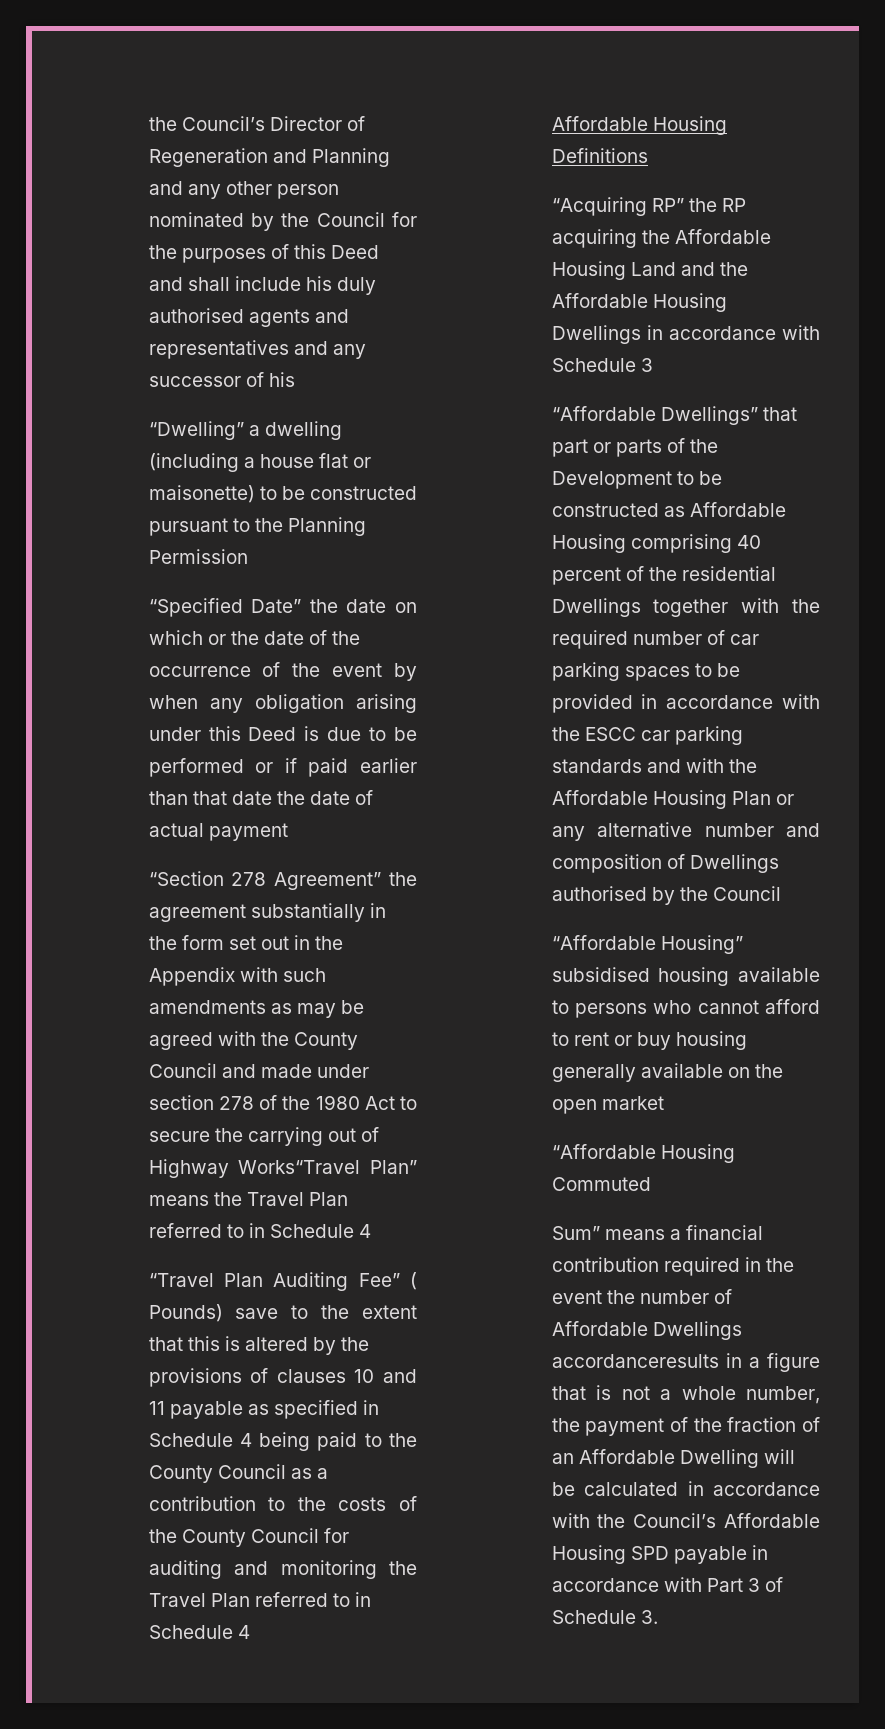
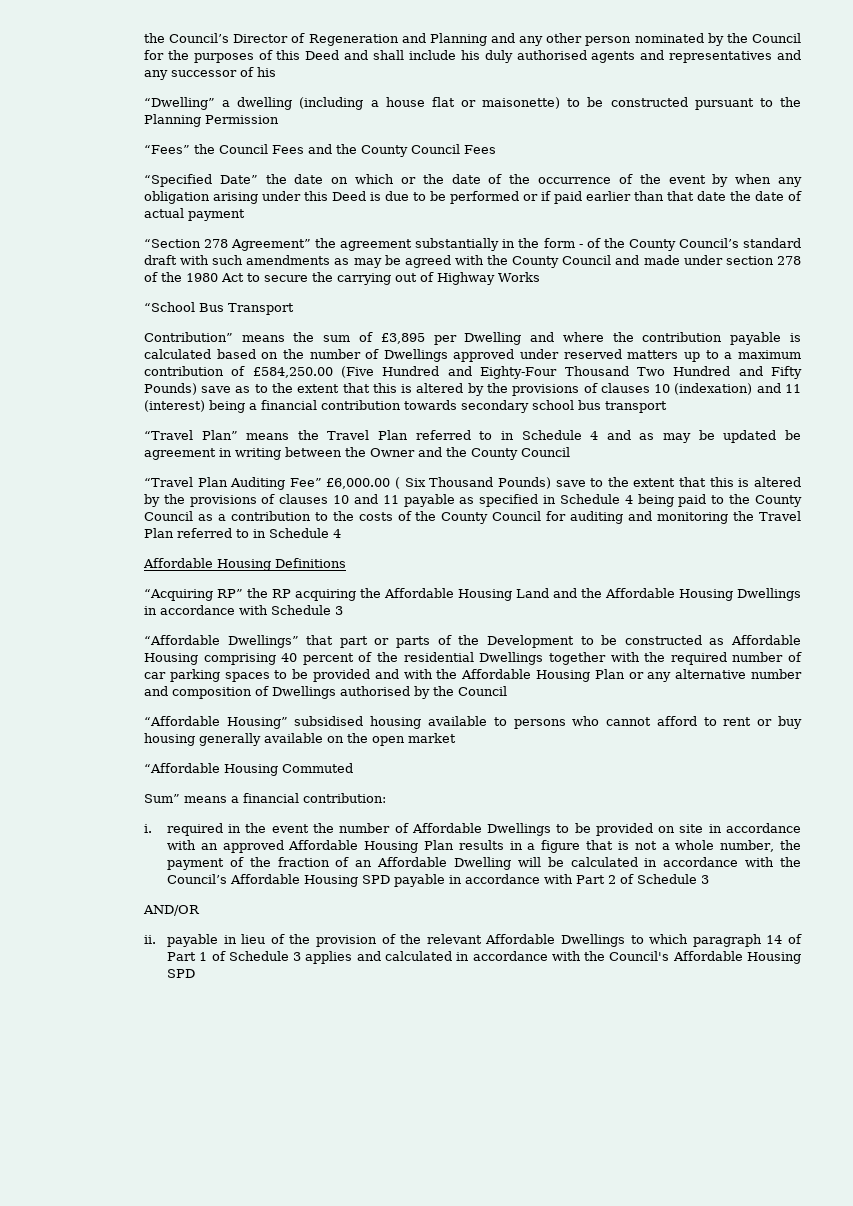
+ “Fees” the Council Fees and the County Council Fees
- “Section 278 Agreement” the agreement substantially in the form set out in the Appendix with such amendments as may be agreed with the County Council and made under section 278 of the 1980 Act to secure the carrying out of Highway Works“Travel Plan” means the Travel Plan referred to in Schedule 4
+ “Section 278 Agreement” the agreement substantially in the form - of the County Council’s standard draft with such amendments as may be agreed with the County Council and made under section 278 of the 1980 Act to secure the carrying out of Highway Works
+ “School Bus Transport
+ Contribution” means the sum of £3,895 per Dwelling and where the contribution payable is calculated based on the number of Dwellings approved under reserved matters up to a maximum contribution of £584,250.00 (Five Hundred and Eighty-Four Thousand Two Hundred and Fifty Pounds) save as to the extent that this is altered by the provisions of clauses 10 (indexation) and 11 (interest) being a financial contribution towards secondary school bus transport
+ “Travel Plan” means the Travel Plan referred to in Schedule 4 and as may be updated be agreement in writing between the Owner and the County Council
- “Travel Plan Auditing Fee” ( Pounds) save to the extent that this is altered by the provisions of clauses 10 and 11 payable as specified in Schedule 4 being paid to the County Council as a contribution to the costs of the County Council for auditing and monitoring the Travel Plan referred to in Schedule 4
+ “Travel Plan Auditing Fee” £6,000.00 ( Six Thousand Pounds) save to the extent that this is altered by the provisions of clauses 10 and 11 payable as specified in Schedule 4 being paid to the County Council as a contribution to the costs of the County Council for auditing and monitoring the Travel Plan referred to in Schedule 4
- “Affordable Dwellings” that part or parts of the Development to be constructed as Affordable Housing comprising 40 percent of the residential Dwellings together with the required number of car parking spaces to be provided in accordance with the ESCC car parking standards and with the Affordable Housing Plan or any alternative number and composition of Dwellings authorised by the Council
+ “Affordable Dwellings” that part or parts of the Development to be constructed as Affordable Housing comprising 40 percent of the residential Dwellings together with the required number of car parking spaces to be provided and with the Affordable Housing Plan or any alternative number and composition of Dwellings authorised by the Council
- Sum” means a financial contribution required in the event the number of Affordable Dwellings accordanceresults in a figure that is not a whole number, the payment of the fraction of an Affordable Dwelling will be calculated in accordance with the Council’s Affordable Housing SPD payable in accordance with Part 3 of Schedule 3.
+ Sum” means a financial contribution:
+ i. required in the event the number of Affordable Dwellings to be provided on site in accordance with an approved Affordable Housing Plan results in a figure that is not a whole number, the payment of the fraction of an Affordable Dwelling will be calculated in accordance with the Council’s Affordable Housing SPD payable in accordance with Part 2 of Schedule 3
+ AND/OR
+ ii. payable in lieu of the provision of the relevant Affordable Dwellings to which paragraph 14 of Part 1 of Schedule 3 applies and calculated in accordance with the Council's Affordable Housing SPD

